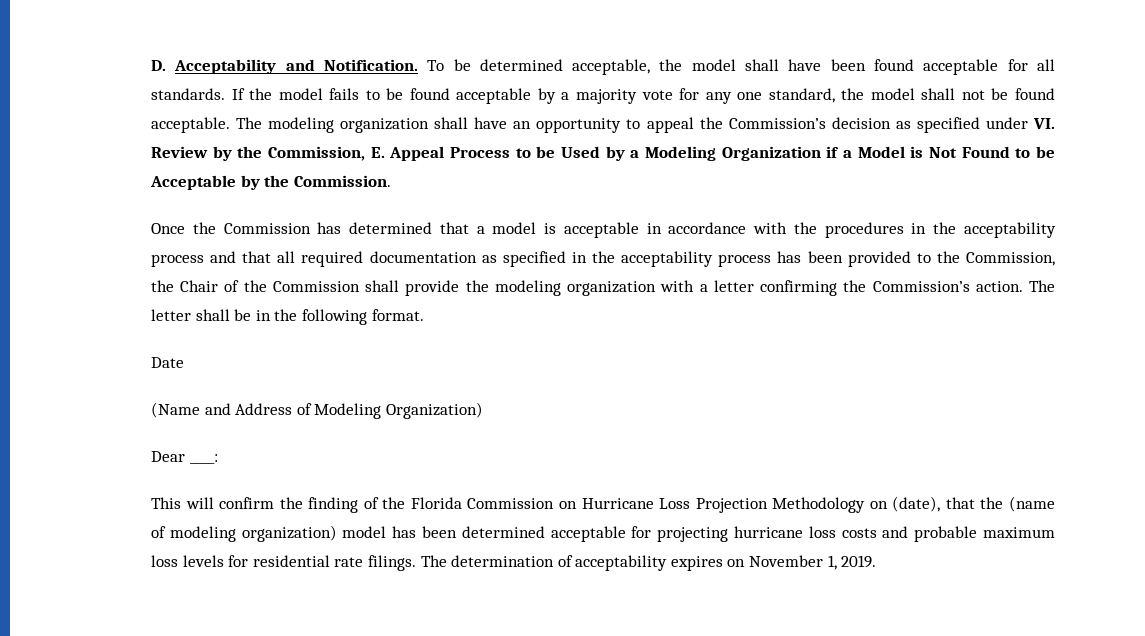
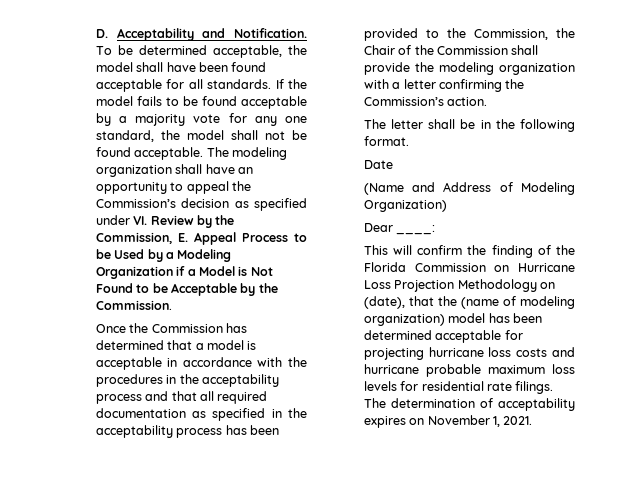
- Once the Commission has determined that a model is acceptable in accordance with the procedures in the acceptability process and that all required documentation as specified in the acceptability process has been provided to the Commission, the Chair of the Commission shall provide the modeling organization with a letter confirming the Commission’s action. The letter shall be in the following format.
+ Once the Commission has determined that a model is acceptable in accordance with the procedures in the acceptability process and that all required documentation as specified in the acceptability process has been provided to the Commission, the Chair of the Commission shall provide the modeling organization with a letter confirming the Commission’s action.
+ The letter shall be in the following format.
- This will confirm the finding of the Florida Commission on Hurricane Loss Projection Methodology on (date), that the (name of modeling organization) model has been determined acceptable for projecting hurricane loss costs and probable maximum loss levels for residential rate filings.
+ This will confirm the finding of the Florida Commission on Hurricane Loss Projection Methodology on (date), that the (name of modeling organization) model has been determined acceptable for projecting hurricane loss costs and hurricane probable maximum loss levels for residential rate filings.
- The determination of acceptability expires on November 1, 2019.
+ The determination of acceptability expires on November 1, 2021.

